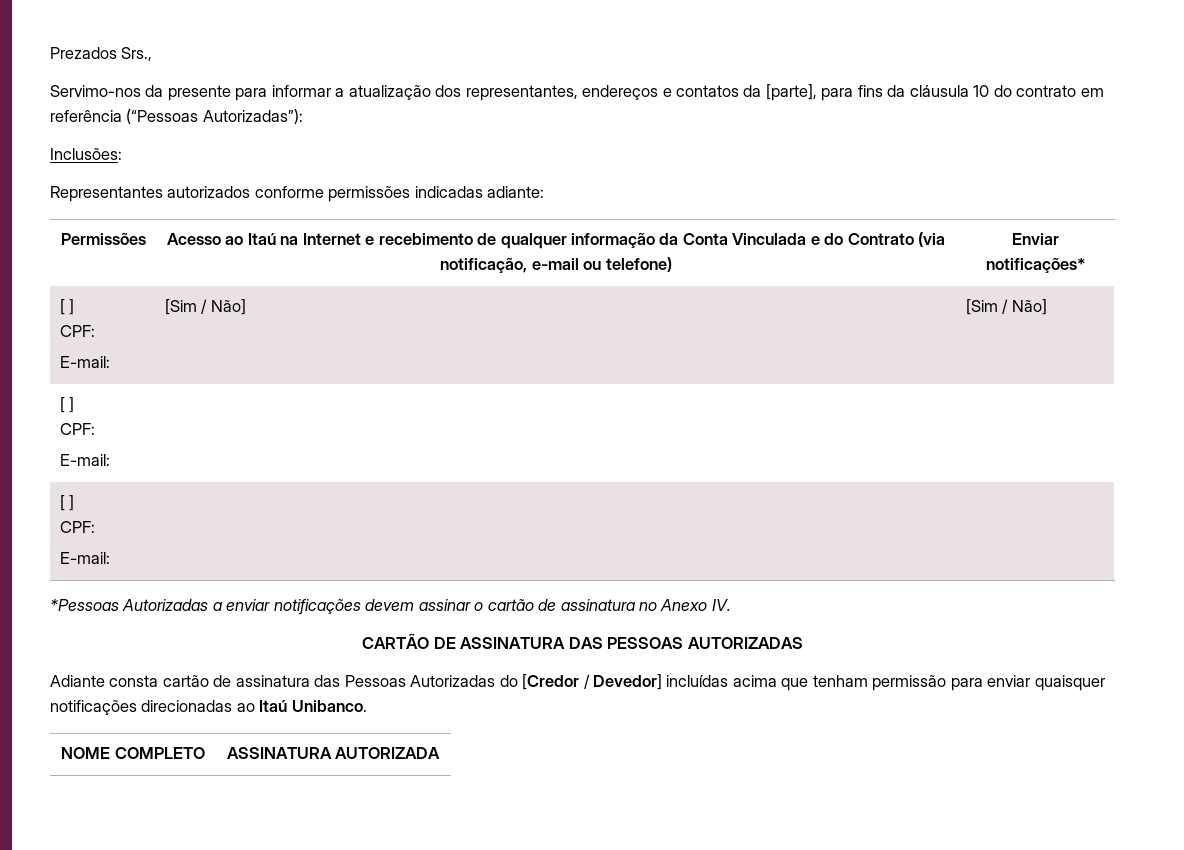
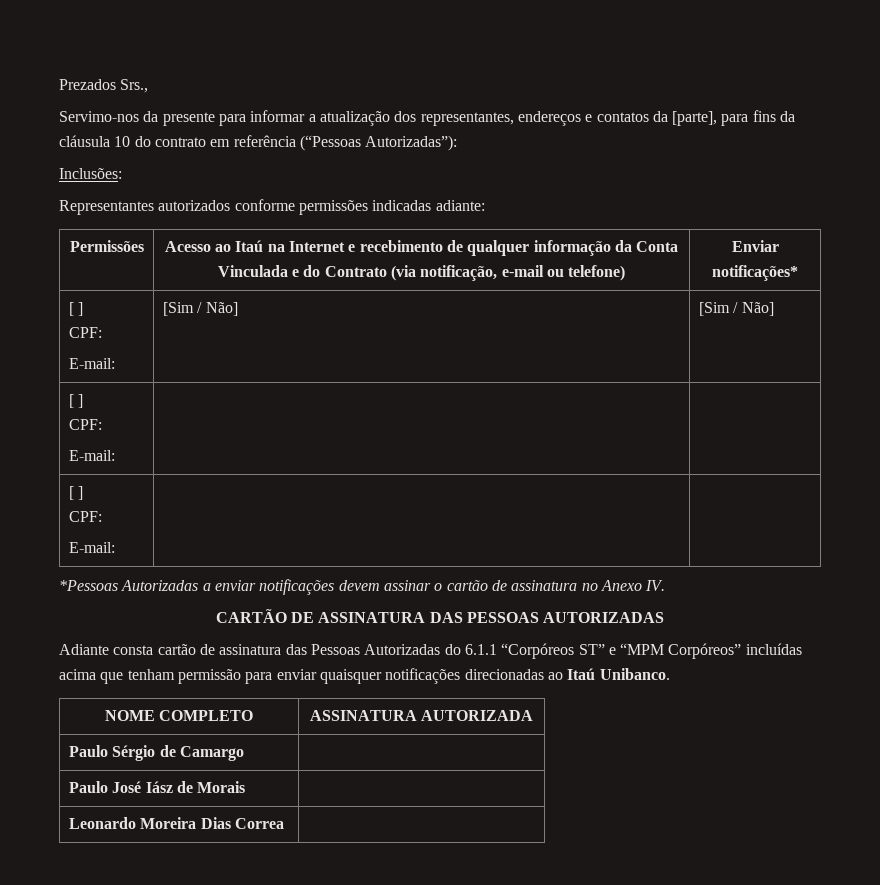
- Adiante consta cartão de assinatura das Pessoas Autorizadas do [Credor / Devedor] incluídas acima que tenham permissão para enviar quaisquer notificações direcionadas ao Itaú Unibanco.
+ Adiante consta cartão de assinatura das Pessoas Autorizadas do 6.1.1 “Corpóreos ST” e “MPM Corpóreos” incluídas acima que tenham permissão para enviar quaisquer notificações direcionadas ao Itaú Unibanco.
+ Paulo Sérgio de Camargo |
+ Paulo José Iász de Morais |
+ Leonardo Moreira Dias Correa |

